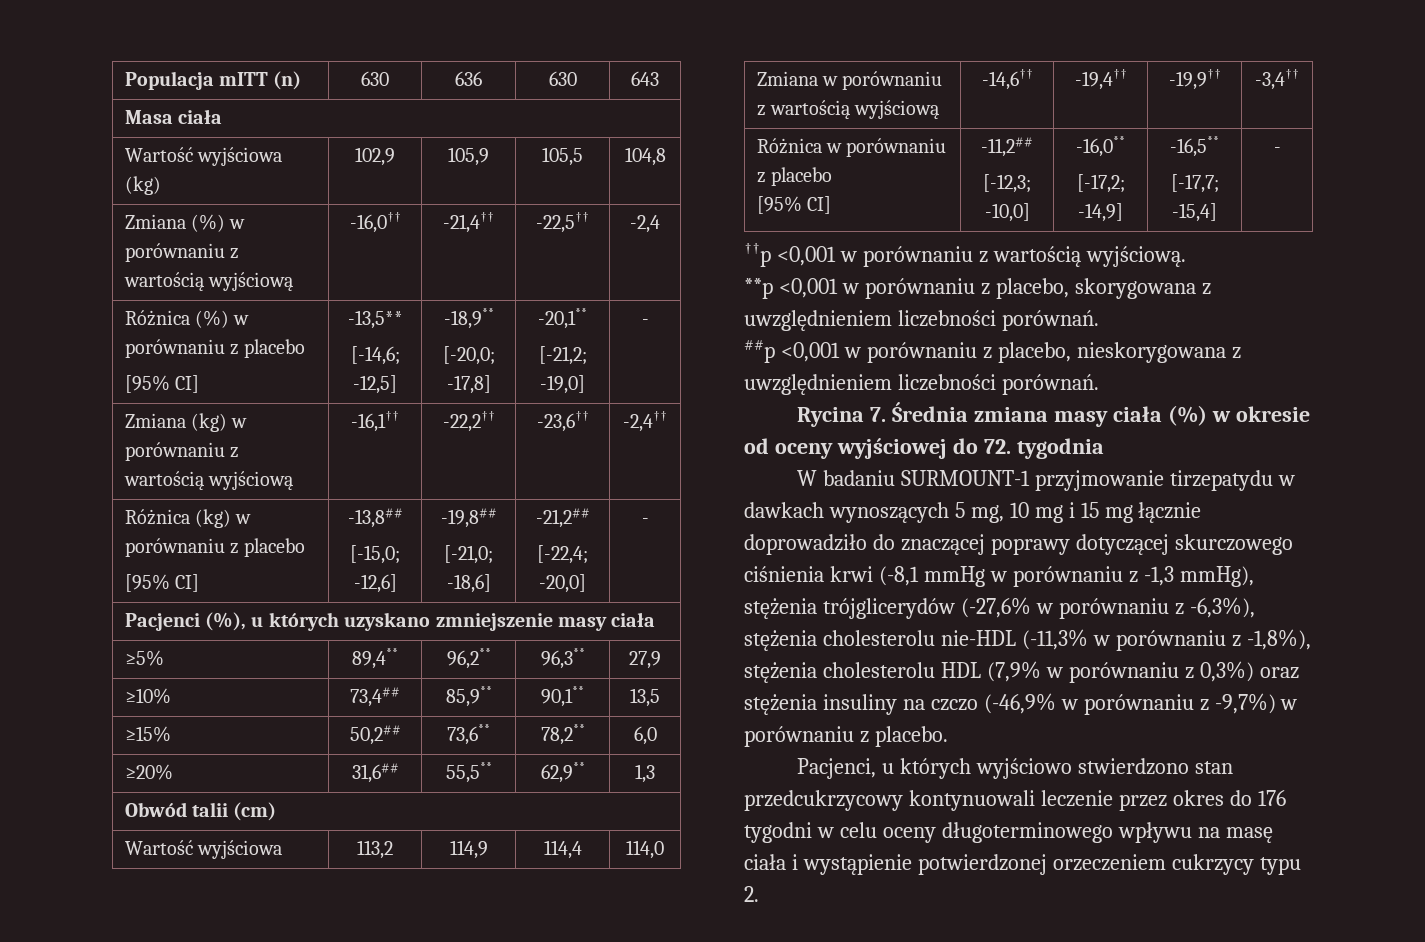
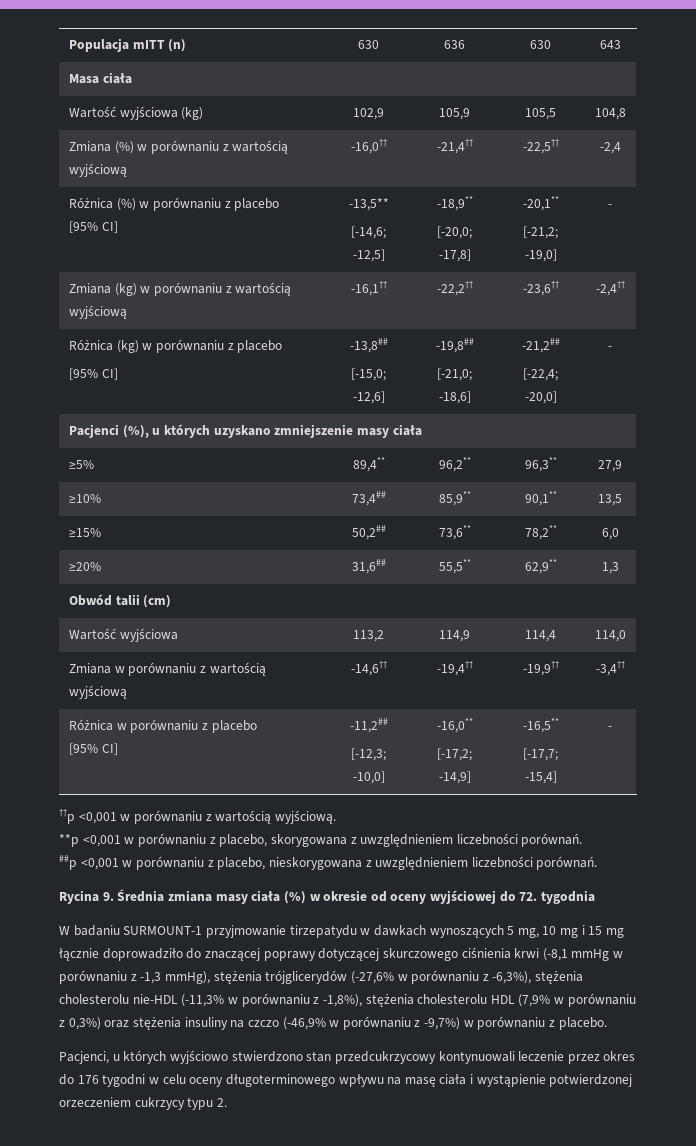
- Rycina 7. Średnia zmiana masy ciała (%) w okresie od oceny wyjściowej do 72. tygodnia
+ Rycina 9. Średnia zmiana masy ciała (%) w okresie od oceny wyjściowej do 72. tygodnia

